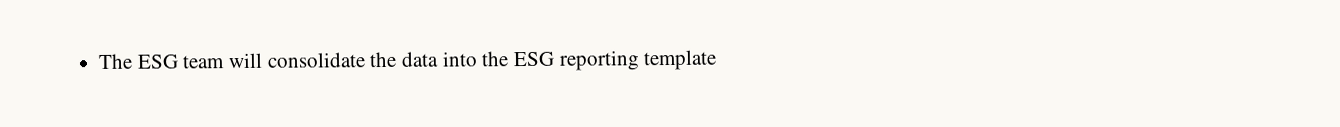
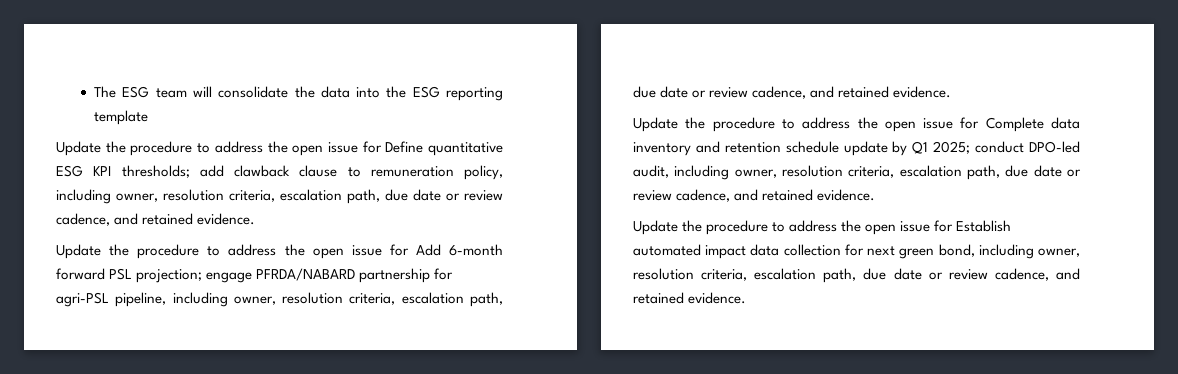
+ Update the procedure to address the open issue for Define quantitative ESG KPI thresholds; add clawback clause to remuneration policy, including owner, resolution criteria, escalation path, due date or review cadence, and retained evidence.
+ Update the procedure to address the open issue for Add 6-month forward PSL projection; engage PFRDA/NABARD partnership for agri-PSL pipeline, including owner, resolution criteria, escalation path, due date or review cadence, and retained evidence.
+ Update the procedure to address the open issue for Complete data inventory and retention schedule update by Q1 2025; conduct DPO-led audit, including owner, resolution criteria, escalation path, due date or review cadence, and retained evidence.
+ Update the procedure to address the open issue for Establish automated impact data collection for next green bond, including owner, resolution criteria, escalation path, due date or review cadence, and retained evidence.

